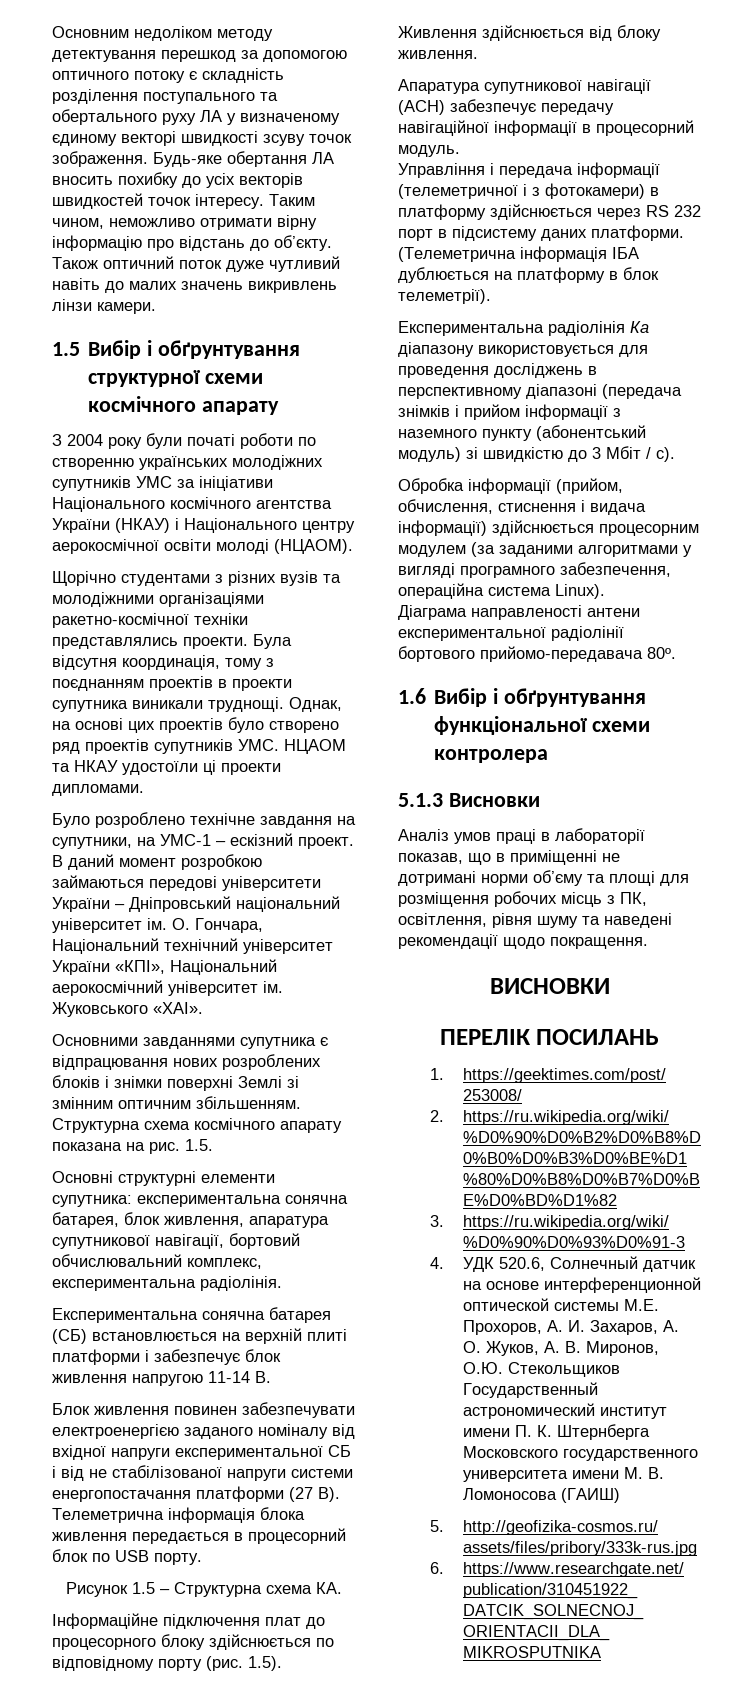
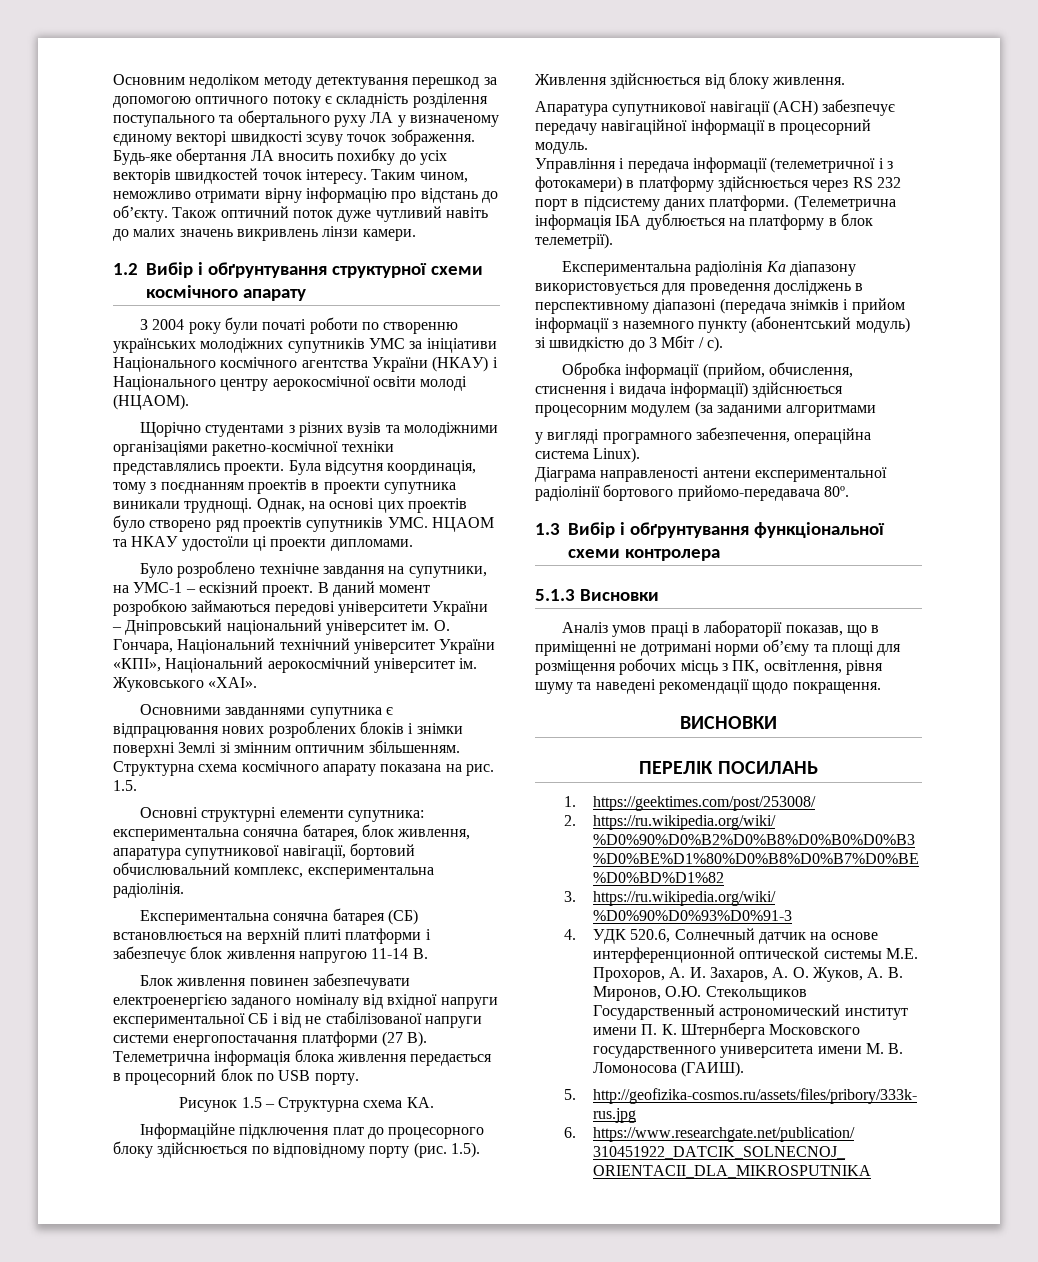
- 1.5 Вибір і обґрунтування структурної схеми космічного апарату
+ 1.2 Вибір і обґрунтування структурної схеми космічного апарату
- Обробка інформації (прийом, обчислення, стиснення і видача інформації) здійснюється процесорним модулем (за заданими алгоритмами у вигляді програмного забезпечення, операційна система Linux).
+ Обробка інформації (прийом, обчислення, стиснення і видача інформації) здійснюється процесорним модулем (за заданими алгоритмами
+ у вигляді програмного забезпечення, операційна система Linux).
- 1.6 Вибір і обґрунтування функціональної схеми контролера
+ 1.3 Вибір і обґрунтування функціональної схеми контролера
- 4. УДК 520.6, Солнечный датчик на основе интерференционной оптической системы М.Е. Прохоров, А. И. Захаров, А. О. Жуков, А. В. Миронов, О.Ю. Стекольщиков Государственный астрономический институт имени П. К. Штернберга Московского государственного университета имени М. В. Ломоносова (ГАИШ)
+ 4. УДК 520.6, Солнечный датчик на основе интерференционной оптической системы М.Е. Прохоров, А. И. Захаров, А. О. Жуков, А. В. Миронов, О.Ю. Стекольщиков Государственный астрономический институт имени П. К. Штернберга Московского государственного университета имени М. В. Ломоносова (ГАИШ).

